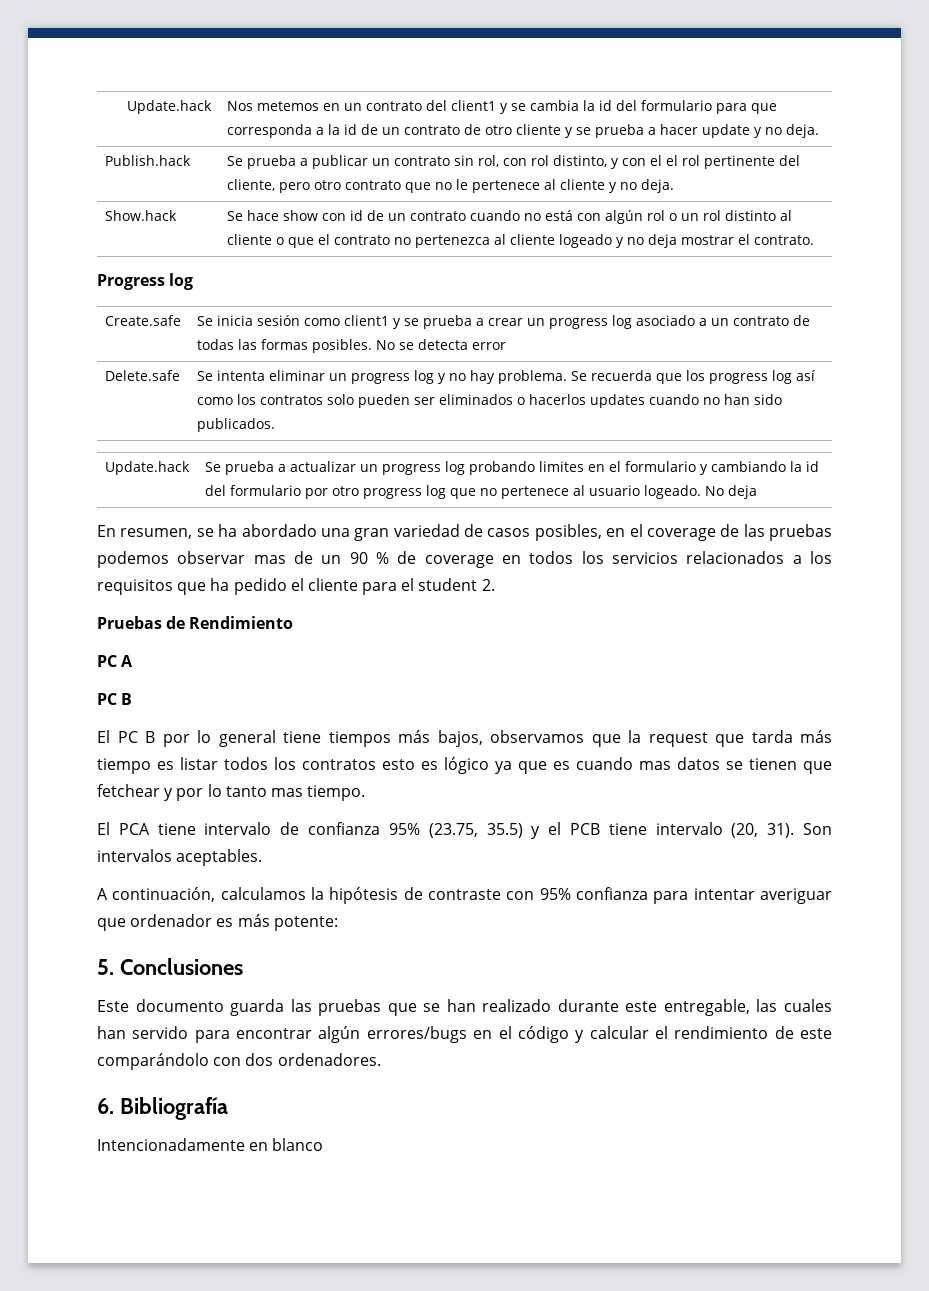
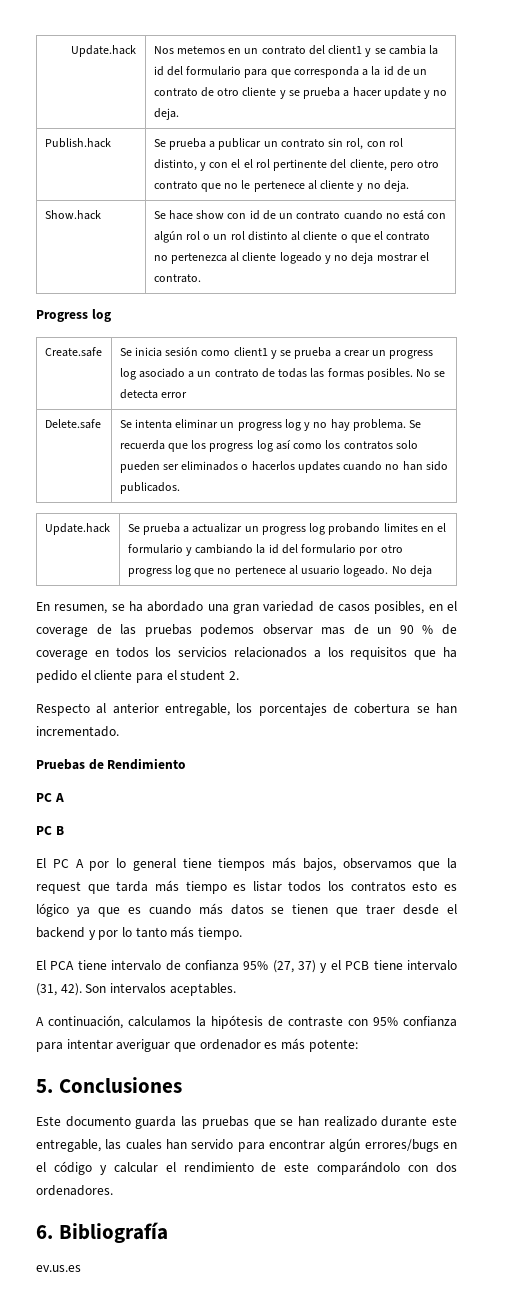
+ Respecto al anterior entregable, los porcentajes de cobertura se han incrementado.
- El PC B por lo general tiene tiempos más bajos, observamos que la request que tarda más tiempo es listar todos los contratos esto es lógico ya que es cuando mas datos se tienen que fetchear y por lo tanto mas tiempo.
+ El PC A por lo general tiene tiempos más bajos, observamos que la request que tarda más tiempo es listar todos los contratos esto es lógico ya que es cuando más datos se tienen que traer desde el backend y por lo tanto más tiempo.
- El PCA tiene intervalo de confianza 95% (23.75, 35.5) y el PCB tiene intervalo (20, 31).
+ El PCA tiene intervalo de confianza 95% (27, 37) y el PCB tiene intervalo (31, 42).
- Intencionadamente en blanco
+ ev.us.es

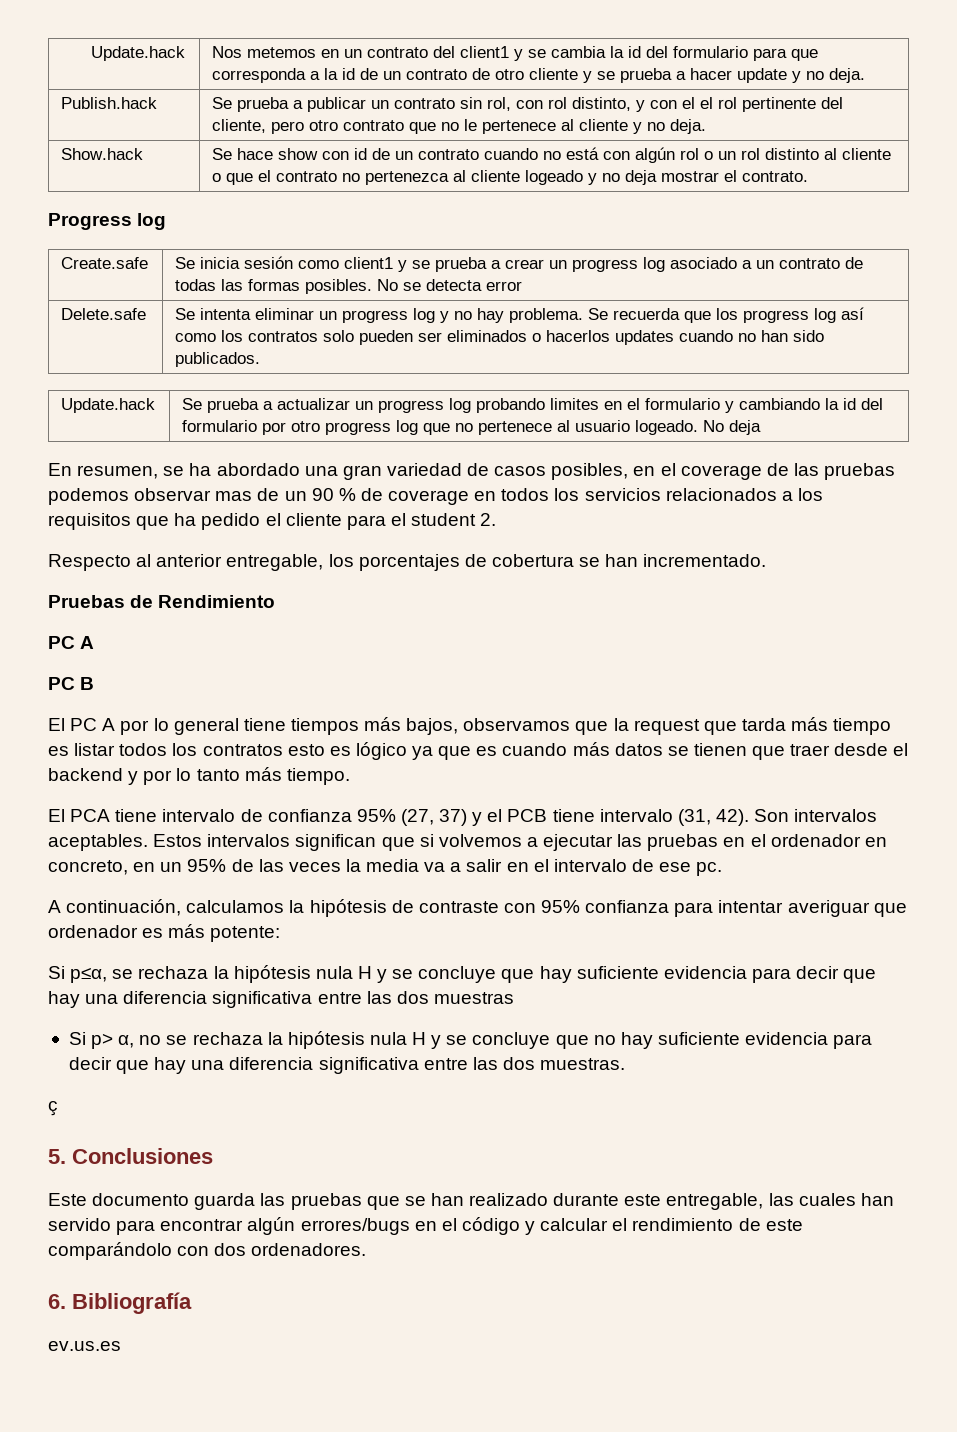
+ Estos intervalos significan que si volvemos a ejecutar las pruebas en el ordenador en concreto, en un 95% de las veces la media va a salir en el intervalo de ese pc.
+ Si p≤α, se rechaza la hipótesis nula H y se concluye que hay suficiente evidencia para decir que hay una diferencia significativa entre las dos muestras
+ Si p> α, no se rechaza la hipótesis nula H y se concluye que no hay suficiente evidencia para decir que hay una diferencia significativa entre las dos muestras.
+ ç

